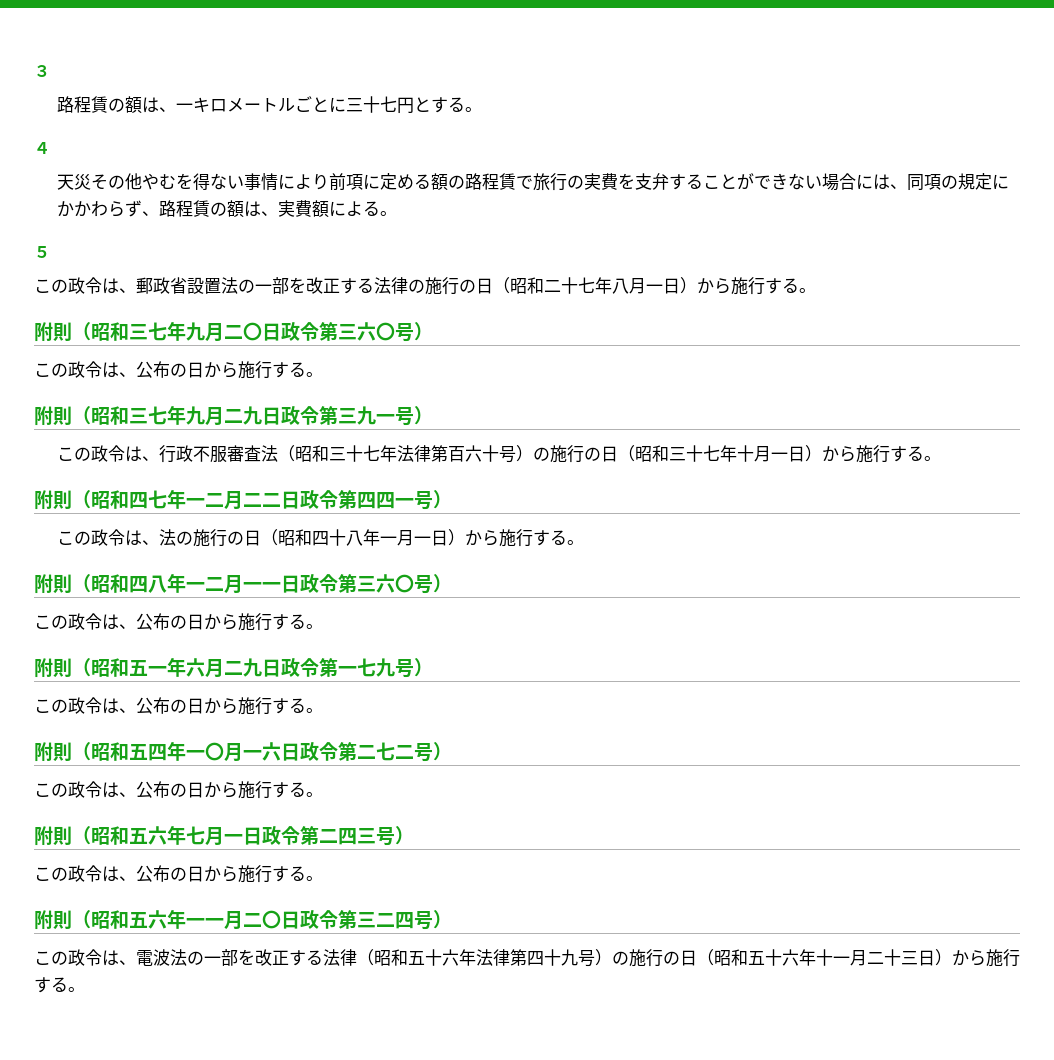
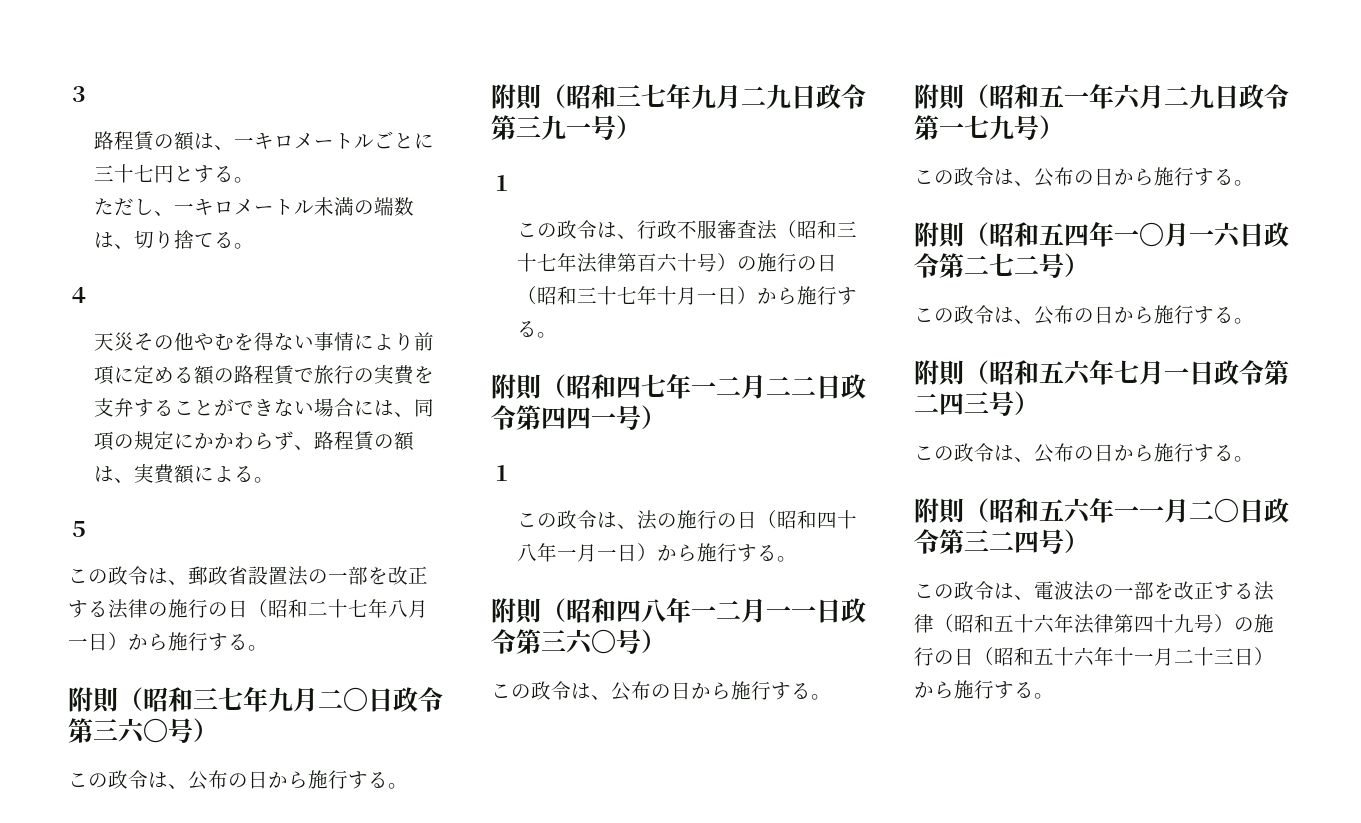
+ ただし、一キロメートル未満の端数は、切り捨てる。
  附則（昭和三七年九月二九日政令第三九一号）
+ １
  附則（昭和四七年一二月二二日政令第四四一号）
+ １

